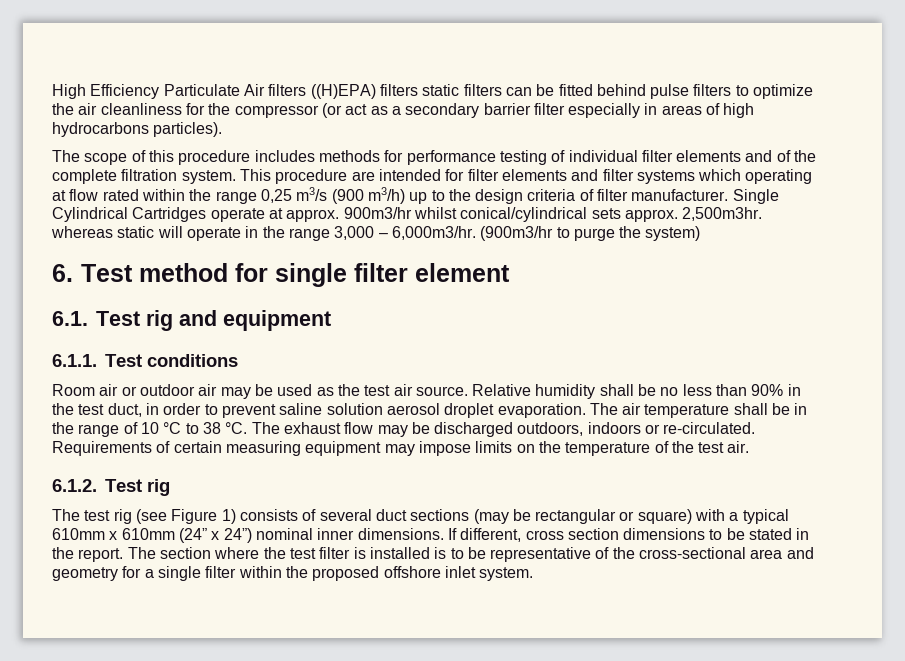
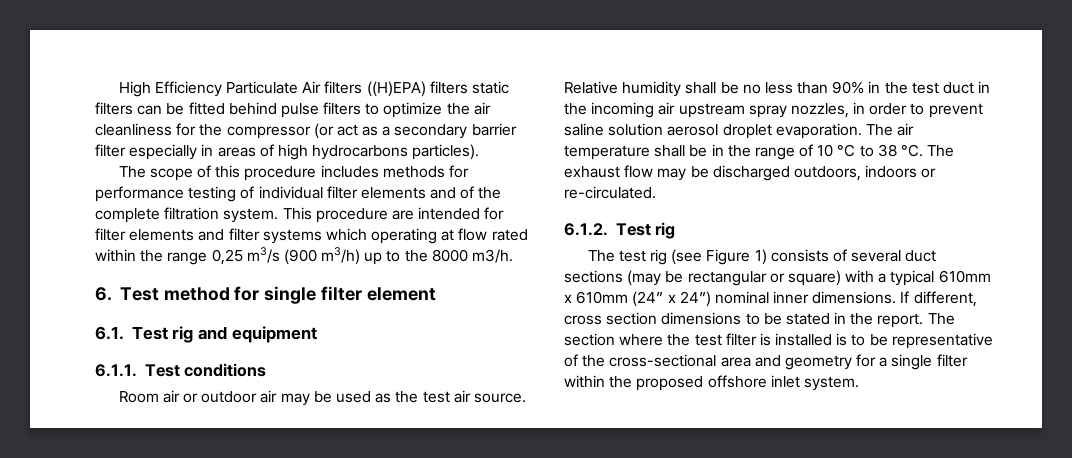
- This procedure are intended for filter elements and filter systems which operating at flow rated within the range 0,25 m3/s (900 m3/h) up to the design criteria of filter manufacturer. Single Cylindrical Cartridges operate at approx. 900m3/hr whilst conical/cylindrical sets approx. 2,500m3hr. whereas static will operate in the range 3,000 – 6,000m3/hr. (900m3/hr to purge the system)
+ This procedure are intended for filter elements and filter systems which operating at flow rated within the range 0,25 m3/s (900 m3/h) up to the 8000 m3/h.
- Relative humidity shall be no less than 90% in the test duct, in order to prevent saline solution aerosol droplet evaporation.
+ Relative humidity shall be no less than 90% in the test duct in the incoming air upstream spray nozzles, in order to prevent saline solution aerosol droplet evaporation.
- Requirements of certain measuring equipment may impose limits on the temperature of the test air.

